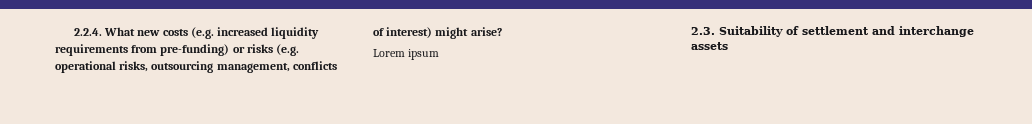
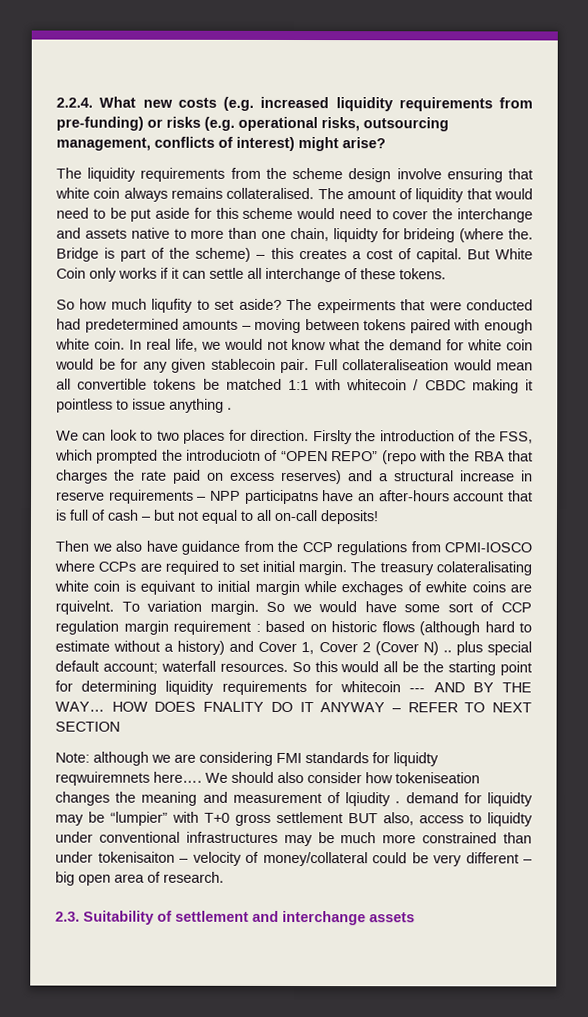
- Lorem ipsum
+ The liquidity requirements from the scheme design involve ensuring that white coin always remains collateralised. The amount of liquidity that would need to be put aside for this scheme would need to cover the interchange and assets native to more than one chain, liquidty for brideing (where the. Bridge is part of the scheme) – this creates a cost of capital. But White Coin only works if it can settle all interchange of these tokens.
+ So how much liqufity to set aside? The expeirments that were conducted had predetermined amounts – moving between tokens paired with enough white coin. In real life, we would not know what the demand for white coin would be for any given stablecoin pair. Full collateraliseation would mean all convertible tokens be matched 1:1 with whitecoin / CBDC making it pointless to issue anything .
+ We can look to two places for direction. Firslty the introduction of the FSS, which prompted the introduciotn of “OPEN REPO” (repo with the RBA that charges the rate paid on excess reserves) and a structural increase in reserve requirements – NPP participatns have an after-hours account that is full of cash – but not equal to all on-call deposits!
+ Then we also have guidance from the CCP regulations from CPMI-IOSCO where CCPs are required to set initial margin. The treasury colateralisating white coin is equivant to initial margin while exchages of ewhite coins are rquivelnt. To variation margin. So we would have some sort of CCP regulation margin requirement : based on historic flows (although hard to estimate without a history) and Cover 1, Cover 2 (Cover N) .. plus special default account; waterfall resources. So this would all be the starting point for determining liquidity requirements for whitecoin --- AND BY THE WAY… HOW DOES FNALITY DO IT ANYWAY – REFER TO NEXT SECTION
+ Note: although we are considering FMI standards for liquidty reqwuiremnets here…. We should also consider how tokeniseation changes the meaning and measurement of lqiudity . demand for liquidty may be “lumpier” with T+0 gross settlement BUT also, access to liquidty under conventional infrastructures may be much more constrained than under tokenisaiton – velocity of money/collateral could be very different – big open area of research.

